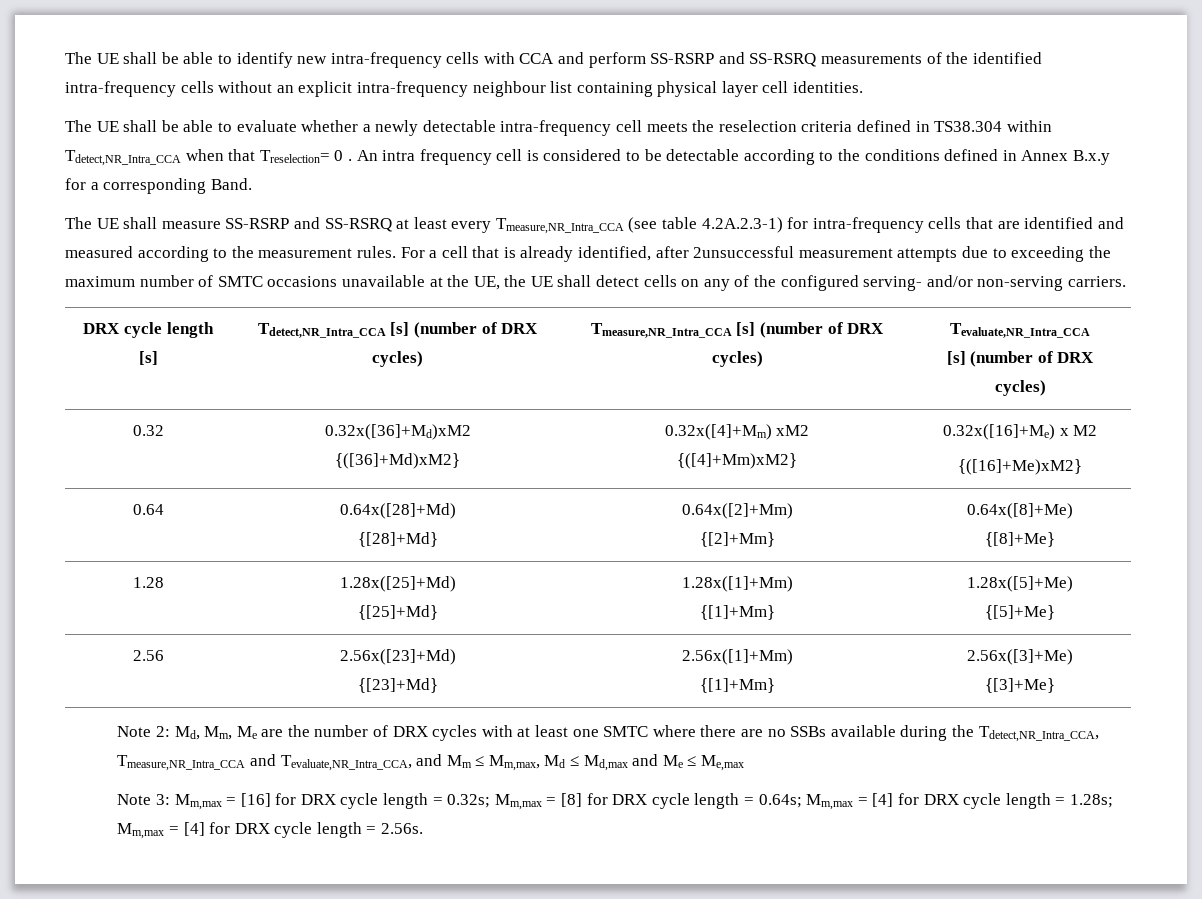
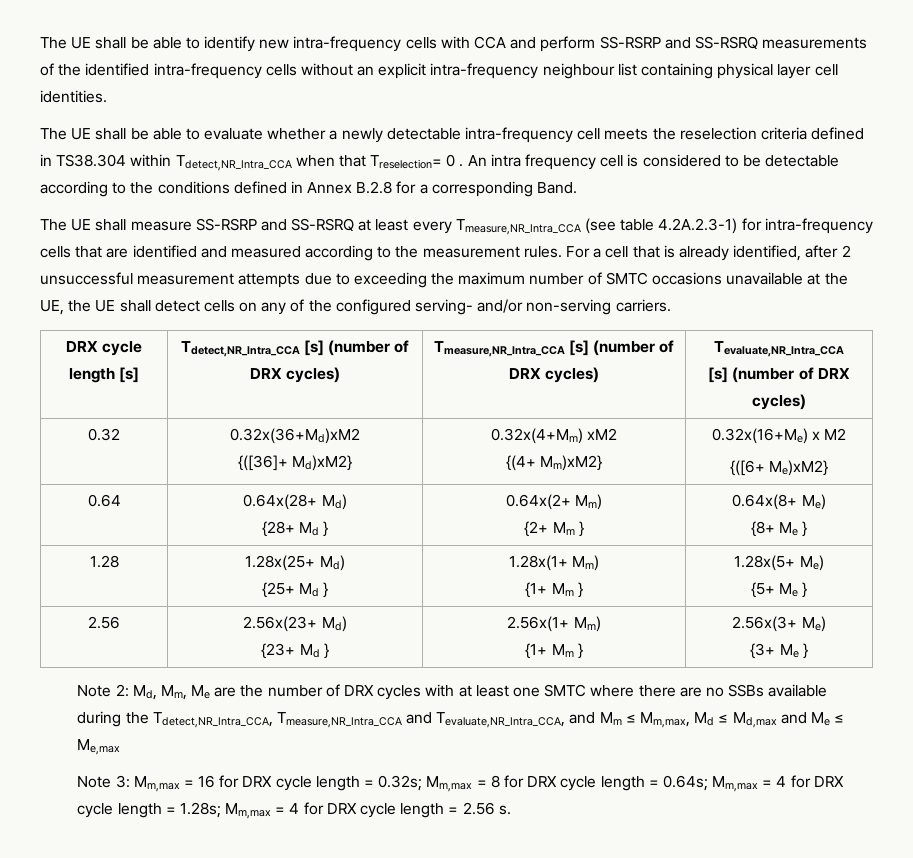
- An intra frequency cell is considered to be detectable according to the conditions defined in Annex B.x.y for a corresponding Band.
+ An intra frequency cell is considered to be detectable according to the conditions defined in Annex B.2.8 for a corresponding Band.
- For a cell that is already identified, after 2unsuccessful measurement attempts due to exceeding the maximum number of SMTC occasions unavailable at the UE, the UE shall detect cells on any of the configured serving- and/or non-serving carriers.
+ For a cell that is already identified, after 2 unsuccessful measurement attempts due to exceeding the maximum number of SMTC occasions unavailable at the UE, the UE shall detect cells on any of the configured serving- and/or non-serving carriers.
- 0.32 | 0.32x([36]+Md)xM2
- {([36]+Md)xM2} | 0.32x([4]+Mm) xM2
- {([4]+Mm)xM2} | 0.32x([16]+Me) x M2
- {([16]+Me)xM2}
+ 0.32 | 0.32x(36+Md)xM2
+ {([36]+ Md)xM2} | 0.32x(4+Mm) xM2
+ {(4+ Mm)xM2} | 0.32x(16+Me) x M2
+ {([6+ Me)xM2}
- 0.64 | 0.64x([28]+Md)
- {[28]+Md} | 0.64x([2]+Mm)
- {[2]+Mm} | 0.64x([8]+Me)
- {[8]+Me}
- 1.28 | 1.28x([25]+Md)
- {[25]+Md} | 1.28x([1]+Mm)
- {[1]+Mm} | 1.28x([5]+Me)
- {[5]+Me}
- 2.56 | 2.56x([23]+Md)
- {[23]+Md} | 2.56x([1]+Mm)
- {[1]+Mm} | 2.56x([3]+Me)
- {[3]+Me}
+ 0.64 | 0.64x(28+ Md)
+ {28+ Md } | 0.64x(2+ Mm)
+ {2+ Mm } | 0.64x(8+ Me)
+ {8+ Me }
+ 1.28 | 1.28x(25+ Md)
+ {25+ Md } | 1.28x(1+ Mm)
+ {1+ Mm } | 1.28x(5+ Me)
+ {5+ Me }
+ 2.56 | 2.56x(23+ Md)
+ {23+ Md } | 2.56x(1+ Mm)
+ {1+ Mm } | 2.56x(3+ Me)
+ {3+ Me }
- Note 3: Mm,max = [16] for DRX cycle length = 0.32s; Mm,max = [8] for DRX cycle length = 0.64s; Mm,max = [4] for DRX cycle length = 1.28s; Mm,max = [4] for DRX cycle length = 2.56s.
+ Note 3: Mm,max = 16 for DRX cycle length = 0.32s; Mm,max = 8 for DRX cycle length = 0.64s; Mm,max = 4 for DRX cycle length = 1.28s; Mm,max = 4 for DRX cycle length = 2.56 s.

